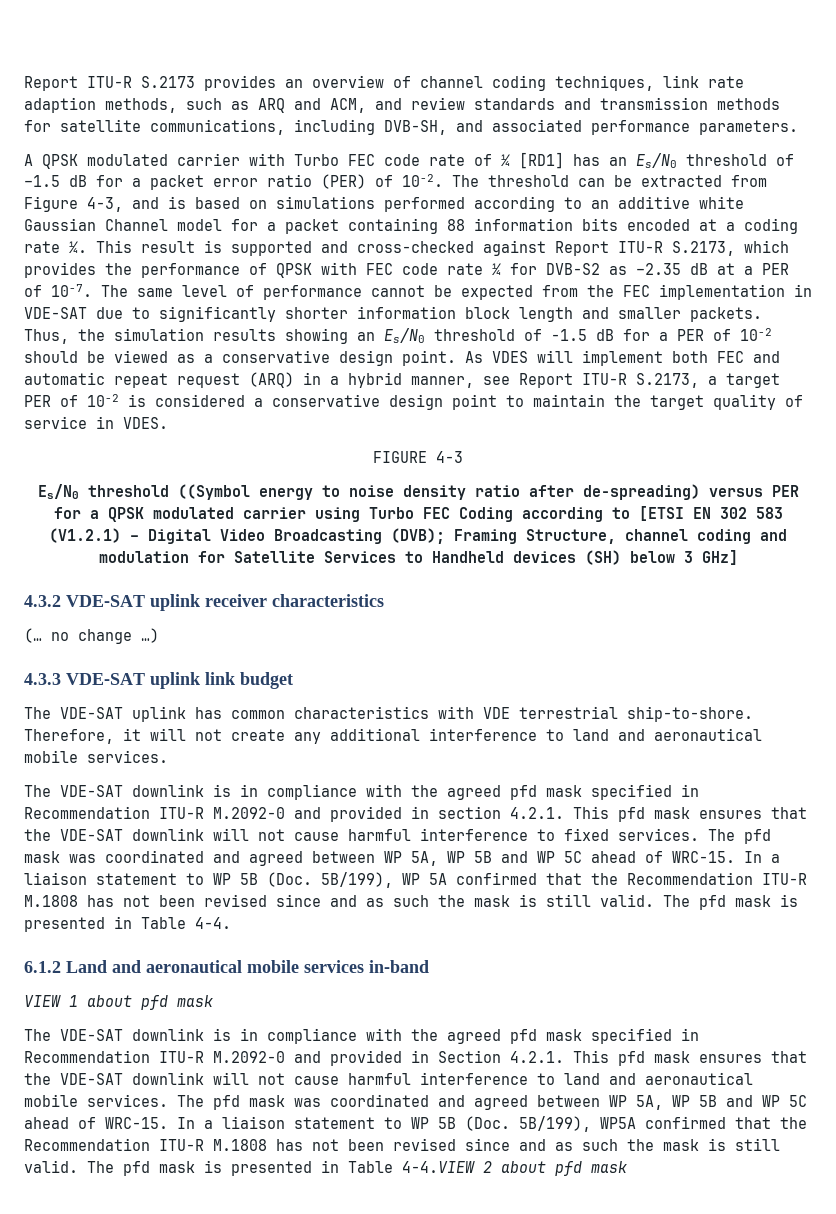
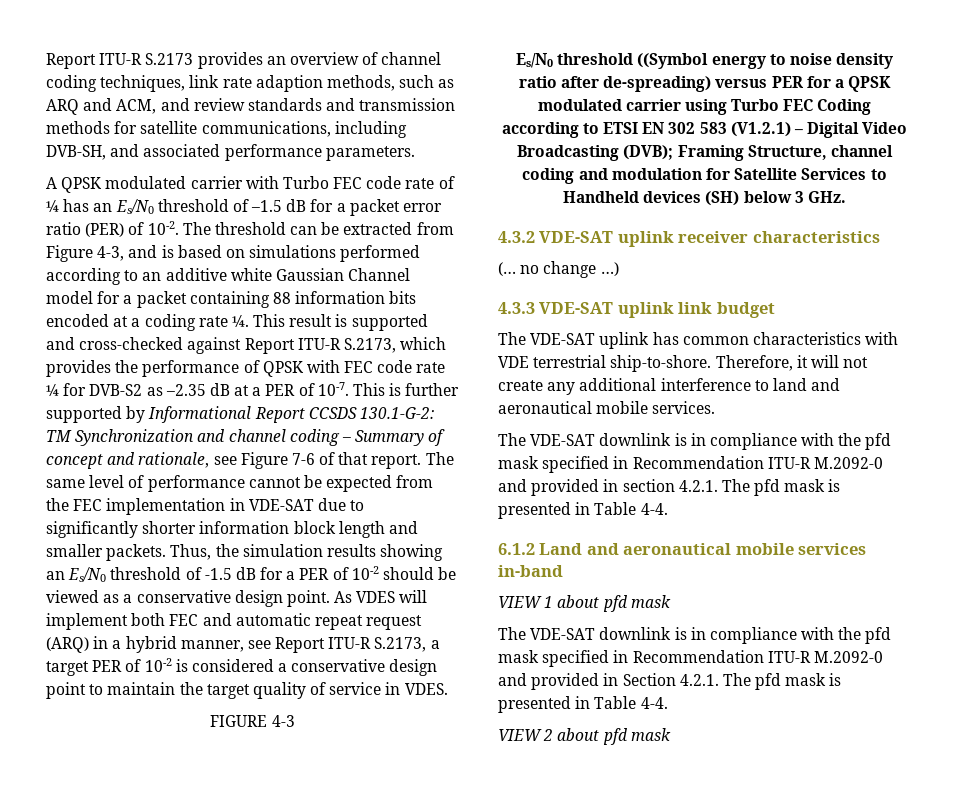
- A QPSK modulated carrier with Turbo FEC code rate of ¼ [RD1] has an Es/N0 threshold of –1.5 dB for a packet error ratio (PER) of 10-2.
+ A QPSK modulated carrier with Turbo FEC code rate of ¼ has an Es/N0 threshold of –1.5 dB for a packet error ratio (PER) of 10-2.
+ This is further supported by Informational Report CCSDS 130.1-G-2: TM Synchronization and channel coding – Summary of concept and rationale, see Figure 7-6 of that report.
- Es/N0 threshold ((Symbol energy to noise density ratio after de-spreading) versus PER for a QPSK modulated carrier using Turbo FEC Coding according to [ETSI EN 302 583 (V1.2.1) – Digital Video Broadcasting (DVB); Framing Structure, channel coding and modulation for Satellite Services to Handheld devices (SH) below 3 GHz]
+ Es/N0 threshold ((Symbol energy to noise density ratio after de-spreading) versus PER for a QPSK modulated carrier using Turbo FEC Coding according to ETSI EN 302 583 (V1.2.1) – Digital Video Broadcasting (DVB); Framing Structure, channel coding and modulation for Satellite Services to Handheld devices (SH) below 3 GHz.
- The VDE-SAT downlink is in compliance with the agreed pfd mask specified in Recommendation ITU-R M.2092-0 and provided in section 4.2.1. This pfd mask ensures that the VDE-SAT downlink will not cause harmful interference to fixed services. The pfd mask was coordinated and agreed between WP 5A, WP 5B and WP 5C ahead of WRC-15. In a liaison statement to WP 5B (Doc. 5B/199), WP 5A confirmed that the Recommendation ITU-R M.1808 has not been revised since and as such the mask is still valid. The pfd mask is presented in Table 4-4.
+ The VDE-SAT downlink is in compliance with the pfd mask specified in Recommendation ITU-R M.2092-0 and provided in section 4.2.1. The pfd mask is presented in Table 4-4.
- The VDE-SAT downlink is in compliance with the agreed pfd mask specified in Recommendation ITU-R M.2092-0 and provided in Section 4.2.1. This pfd mask ensures that the VDE-SAT downlink will not cause harmful interference to land and aeronautical mobile services. The pfd mask was coordinated and agreed between WP 5A, WP 5B and WP 5C ahead of WRC-15. In a liaison statement to WP 5B (Doc. 5B/199), WP5A confirmed that the Recommendation ITU-R M.1808 has not been revised since and as such the mask is still valid. The pfd mask is presented in Table 4-4.VIEW 2 about pfd mask
+ The VDE-SAT downlink is in compliance with the pfd mask specified in Recommendation ITU-R M.2092-0 and provided in Section 4.2.1. The pfd mask is presented in Table 4-4.
+ VIEW 2 about pfd mask

